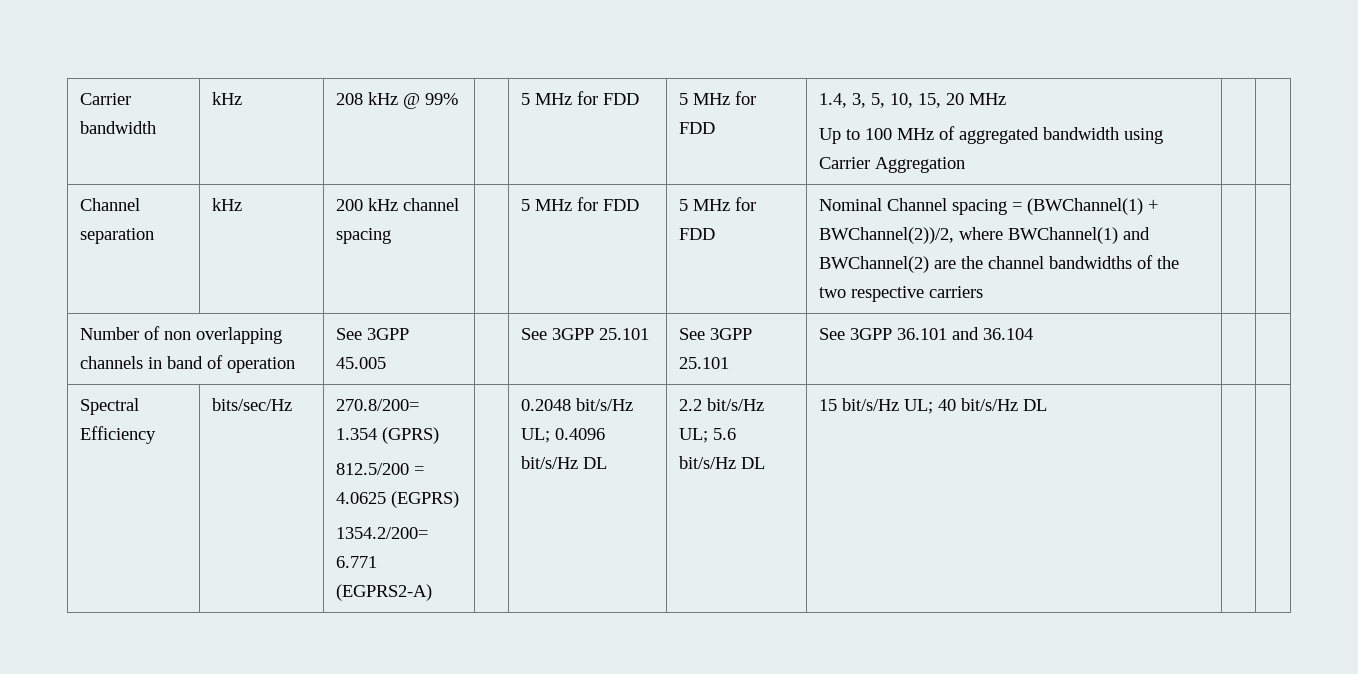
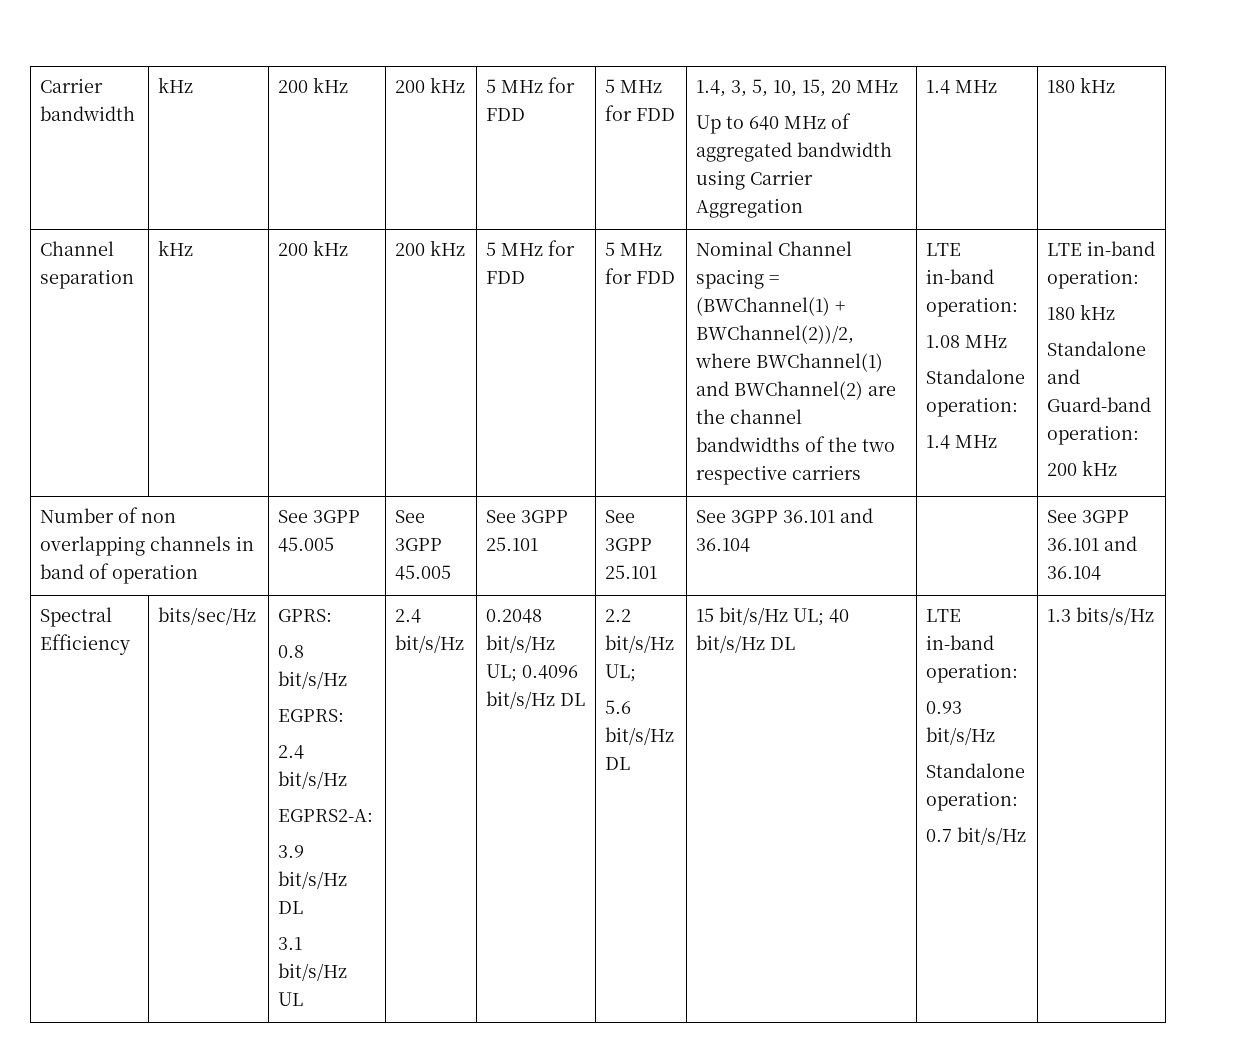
- Carrier bandwidth | kHz | 208 kHz @ 99% | | 5 MHz for FDD | 5 MHz for FDD | 1.4, 3, 5, 10, 15, 20 MHz
- Up to 100 MHz of aggregated bandwidth using Carrier Aggregation | |
+ Carrier bandwidth | kHz | 200 kHz | 200 kHz | 5 MHz for FDD | 5 MHz for FDD | 1.4, 3, 5, 10, 15, 20 MHz
+ Up to 640 MHz of aggregated bandwidth using Carrier Aggregation | 1.4 MHz | 180 kHz
- Channel separation | kHz | 200 kHz channel spacing
+ Channel separation | kHz | 200 kHz | 200 kHz
- Nominal Channel spacing = (BWChannel(1) + BWChannel(2))/2, where BWChannel(1) and BWChannel(2) are the channel bandwidths of the two respective carriers
+ Nominal Channel spacing = (BWChannel(1) + BWChannel(2))/2, where BWChannel(1) and BWChannel(2) are the channel bandwidths of the two respective carriers | LTE in-band operation:
+ 1.08 MHz
+ Standalone operation:
+ 1.4 MHz | LTE in-band operation:
+ 180 kHz
+ Standalone and Guard-band operation:
+ 200 kHz
- Number of non overlapping channels in band of operation | See 3GPP 45.005 | | See 3GPP 25.101 | See 3GPP 25.101 | See 3GPP 36.101 and 36.104 | |
- Spectral Efficiency | bits/sec/Hz | 270.8/200= 1.354 (GPRS)
- 812.5/200 = 4.0625 (EGPRS)
- 1354.2/200= 6.771 (EGPRS2-A) | | 0.2048 bit/s/Hz UL; 0.4096 bit/s/Hz DL | 2.2 bit/s/Hz UL; 5.6 bit/s/Hz DL | 15 bit/s/Hz UL; 40 bit/s/Hz DL | |
+ Number of non overlapping channels in band of operation | See 3GPP 45.005 | See 3GPP 45.005 | See 3GPP 25.101 | See 3GPP 25.101 | See 3GPP 36.101 and 36.104 | | See 3GPP 36.101 and 36.104
+ Spectral Efficiency | bits/sec/Hz | GPRS:
+ 0.8 bit/s/Hz
+ EGPRS:
+ 2.4 bit/s/Hz
+ EGPRS2-A:
+ 3.9 bit/s/Hz DL
+ 3.1 bit/s/Hz UL | 2.4 bit/s/Hz | 0.2048 bit/s/Hz UL; 0.4096 bit/s/Hz DL | 2.2 bit/s/Hz UL;
+ 5.6 bit/s/Hz DL | 15 bit/s/Hz UL; 40 bit/s/Hz DL | LTE in-band operation:
+ 0.93 bit/s/Hz
+ Standalone operation:
+ 0.7 bit/s/Hz | 1.3 bits/s/Hz

